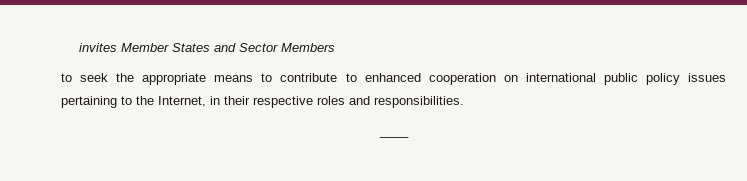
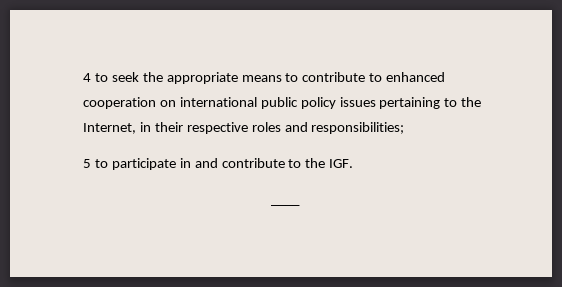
- invites Member States and Sector Members
- to seek the appropriate means to contribute to enhanced cooperation on international public policy issues pertaining to the Internet, in their respective roles and responsibilities.
+ 4 to seek the appropriate means to contribute to enhanced cooperation on international public policy issues pertaining to the Internet, in their respective roles and responsibilities;
+ 5 to participate in and contribute to the IGF.

